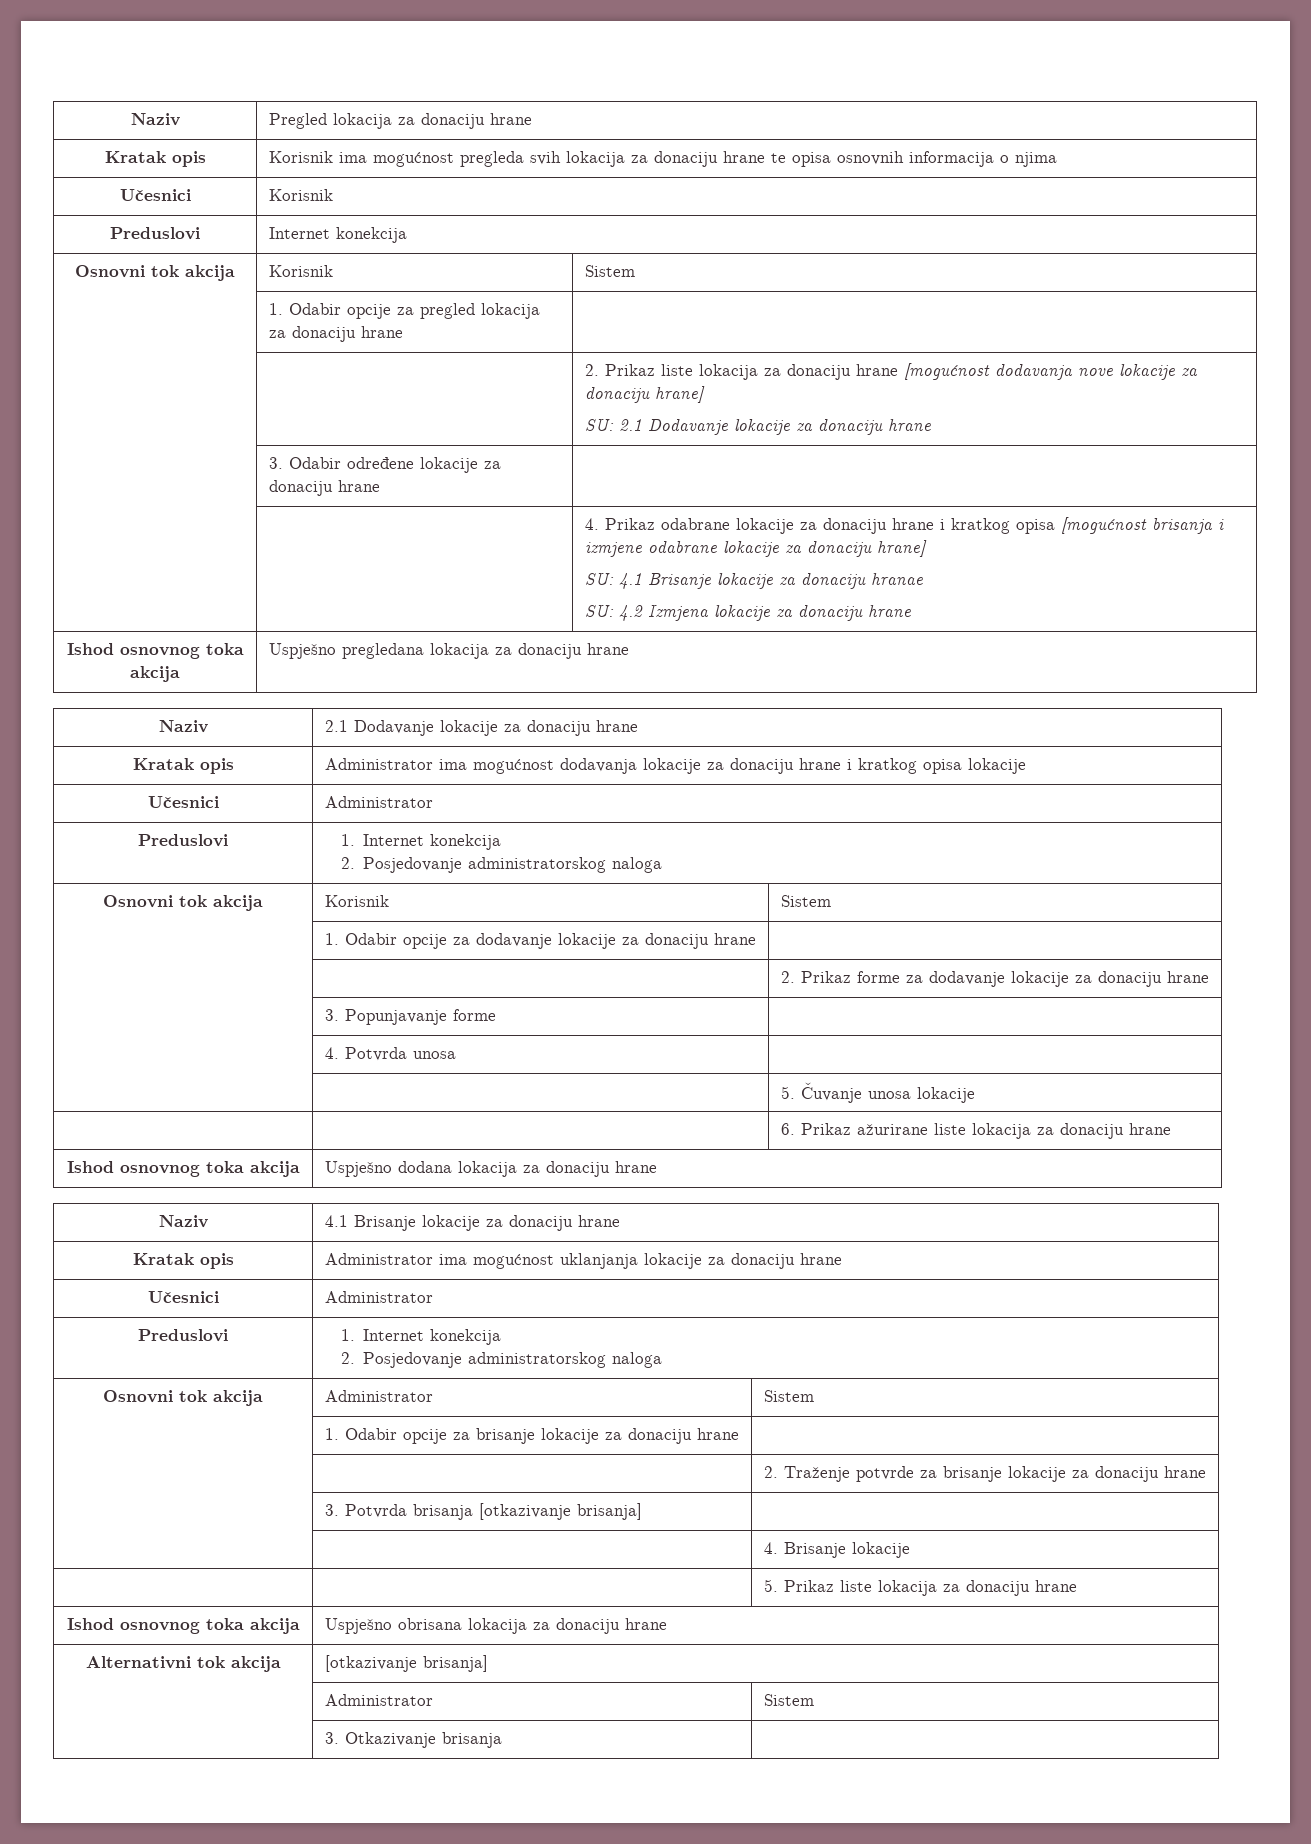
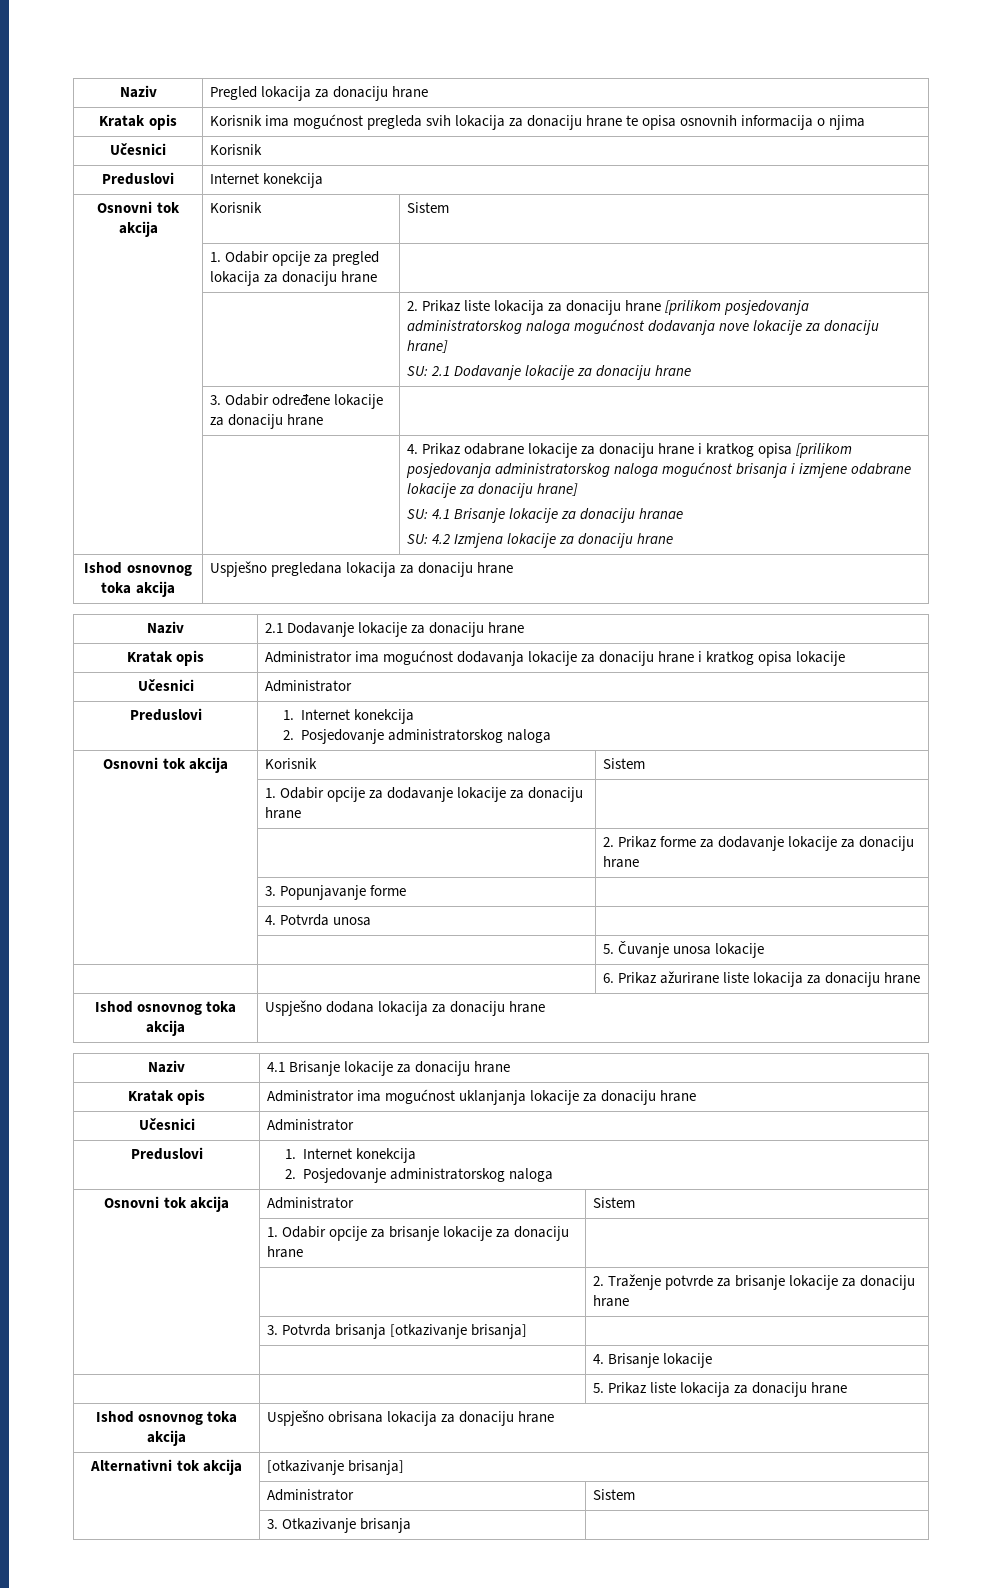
- | | 2. Prikaz liste lokacija za donaciju hrane [mogućnost dodavanja nove lokacije za donaciju hrane]
+ | | 2. Prikaz liste lokacija za donaciju hrane [prilikom posjedovanja administratorskog naloga mogućnost dodavanja nove lokacije za donaciju hrane]
- | | 4. Prikaz odabrane lokacije za donaciju hrane i kratkog opisa [mogućnost brisanja i izmjene odabrane lokacije za donaciju hrane]
+ | | 4. Prikaz odabrane lokacije za donaciju hrane i kratkog opisa [prilikom posjedovanja administratorskog naloga mogućnost brisanja i izmjene odabrane lokacije za donaciju hrane]

